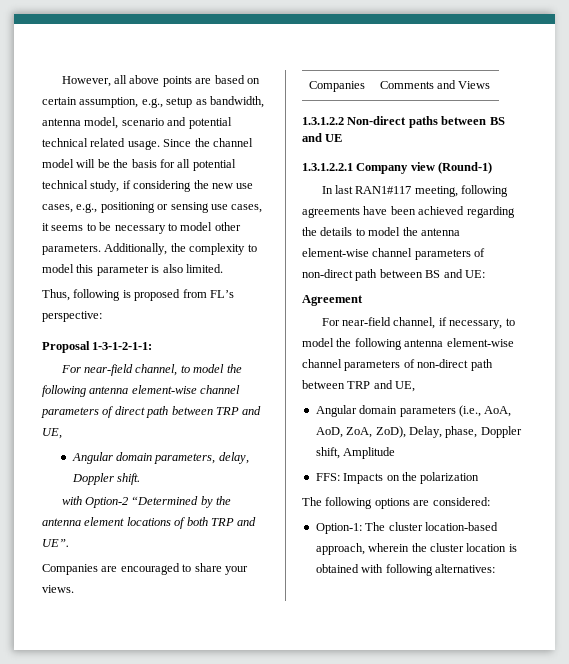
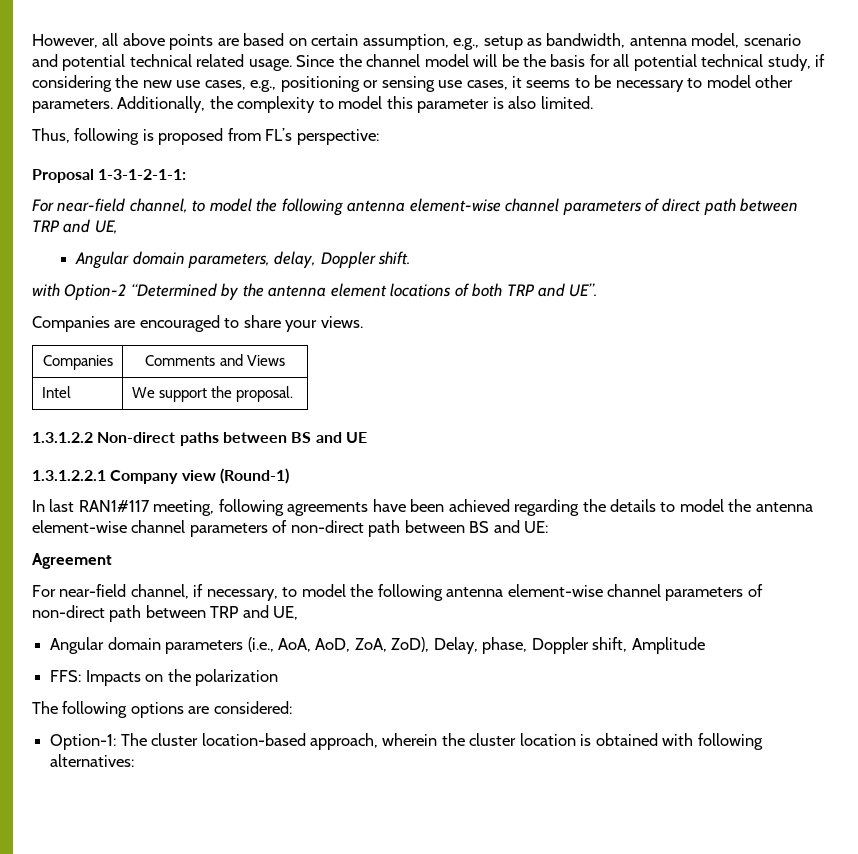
+ Intel | We support the proposal.

